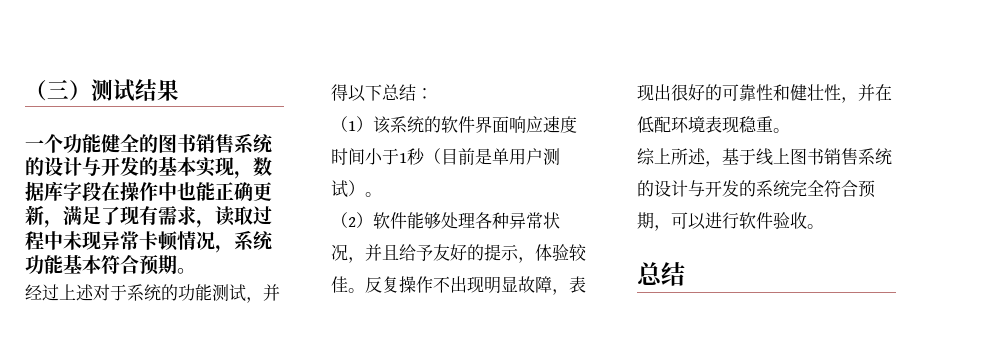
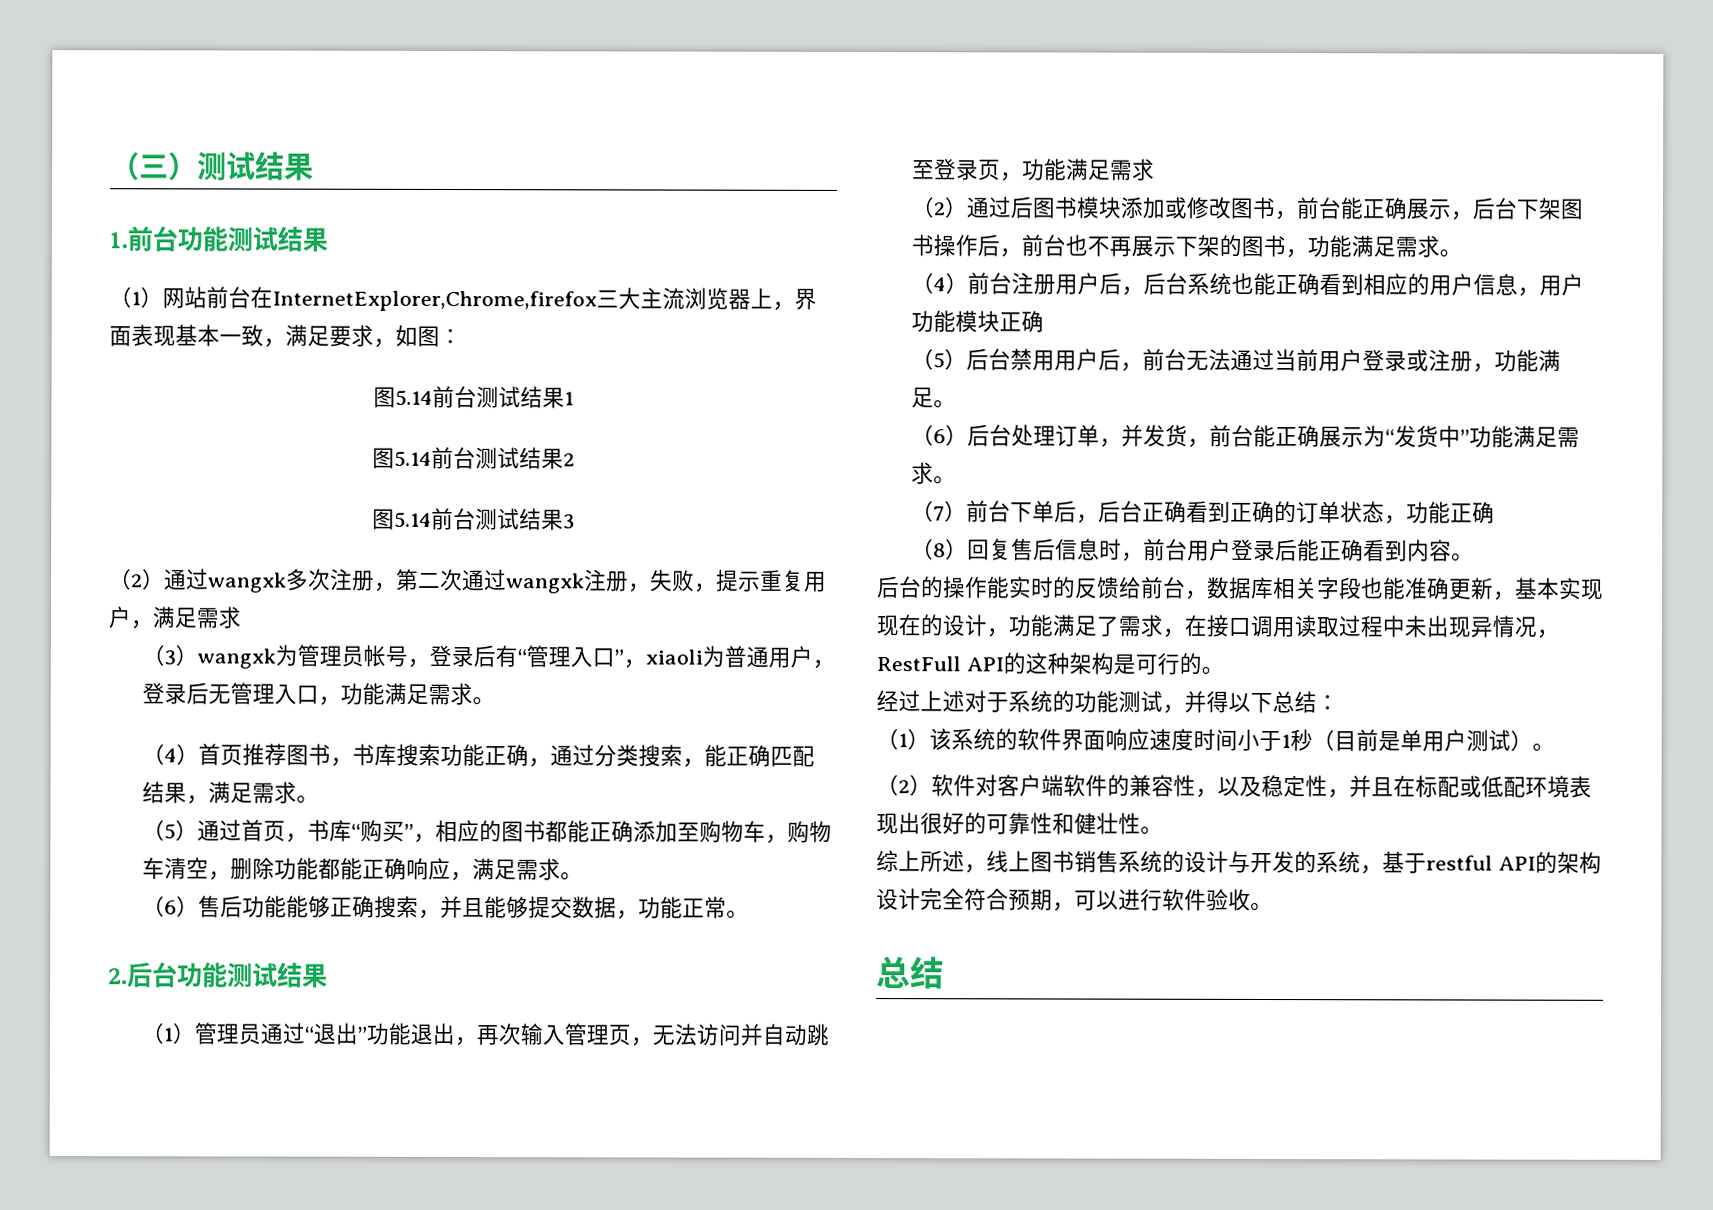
- 一个功能健全的图书销售系统的设计与开发的基本实现，数据库字段在操作中也能正确更新，满足了现有需求，读取过程中未现异常卡顿情况，系统功能基本符合预期。
+ 1.前台功能测试结果
+ （1）网站前台在InternetExplorer,Chrome,firefox三大主流浏览器上，界面表现基本一致，满足要求，如图：
+ 图5.14前台测试结果1
+ 图5.14前台测试结果2
+ 图5.14前台测试结果3
+ （2）通过wangxk多次注册，第二次通过wangxk注册，失败，提示重复用户，满足需求
+ （3）wangxk为管理员帐号，登录后有“管理入口”，xiaoli为普通用户，登录后无管理入口，功能满足需求。
+ （4）首页推荐图书，书库搜索功能正确，通过分类搜索，能正确匹配结果，满足需求。
+ （5）通过首页，书库“购买”，相应的图书都能正确添加至购物车，购物车清空，删除功能都能正确响应，满足需求。
+ （6）售后功能能够正确搜索，并且能够提交数据，功能正常。
+ 2.后台功能测试结果
+ （1）管理员通过“退出”功能退出，再次输入管理页，无法访问并自动跳至登录页，功能满足需求
+ （2）通过后图书模块添加或修改图书，前台能正确展示，后台下架图书操作后，前台也不再展示下架的图书，功能满足需求。
+ （4）前台注册用户后，后台系统也能正确看到相应的用户信息，用户功能模块正确
+ （5）后台禁用用户后，前台无法通过当前用户登录或注册，功能满足。
+ （6）后台处理订单，并发货，前台能正确展示为“发货中”功能满足需求。
+ （7）前台下单后，后台正确看到正确的订单状态，功能正确
+ （8）回复售后信息时，前台用户登录后能正确看到内容。
+ 后台的操作能实时的反馈给前台，数据库相关字段也能准确更新，基本实现现在的设计，功能满足了需求，在接口调用读取过程中未出现异情况，RestFull API的这种架构是可行的。
- （2）软件能够处理各种异常状况，并且给予友好的提示，体验较佳。反复操作不出现明显故障，表现出很好的可靠性和健壮性，并在低配环境表现稳重。
+ （2）软件对客户端软件的兼容性，以及稳定性，并且在标配或低配环境表现出很好的可靠性和健壮性。
- 综上所述，基于线上图书销售系统的设计与开发的系统完全符合预期，可以进行软件验收。
+ 综上所述，线上图书销售系统的设计与开发的系统，基于restful API的架构设计完全符合预期，可以进行软件验收。

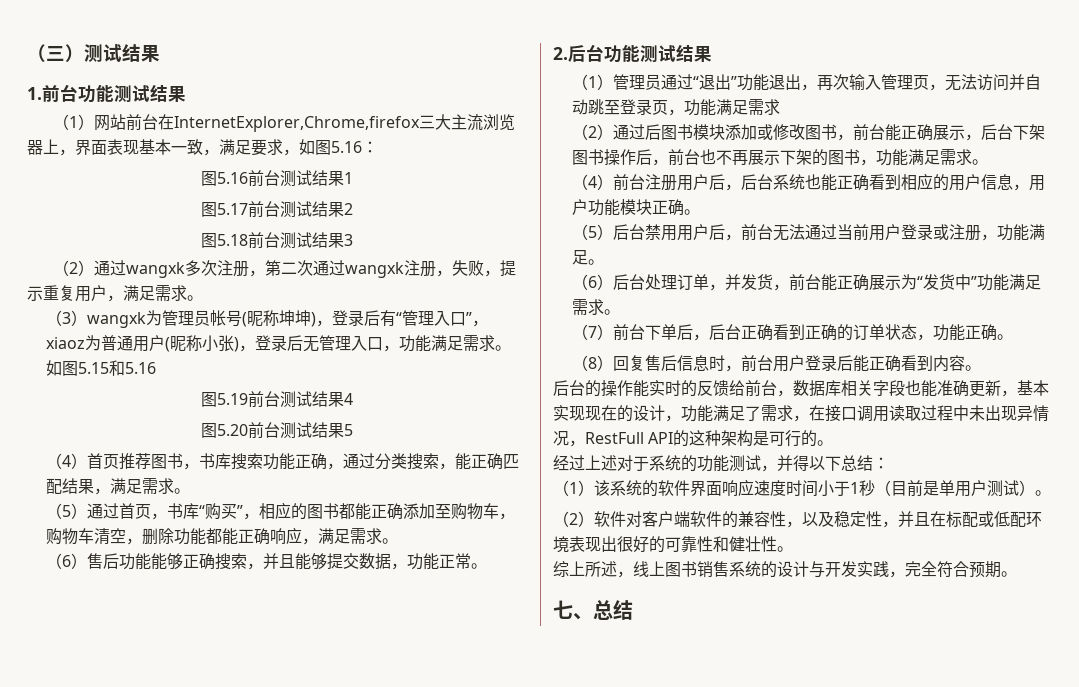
- （1）网站前台在InternetExplorer,Chrome,firefox三大主流浏览器上，界面表现基本一致，满足要求，如图：
+ （1）网站前台在InternetExplorer,Chrome,firefox三大主流浏览器上，界面表现基本一致，满足要求，如图5.16：
- 图5.14前台测试结果1
+ 图5.16前台测试结果1
- 图5.14前台测试结果2
+ 图5.17前台测试结果2
- 图5.14前台测试结果3
+ 图5.18前台测试结果3
- （2）通过wangxk多次注册，第二次通过wangxk注册，失败，提示重复用户，满足需求
+ （2）通过wangxk多次注册，第二次通过wangxk注册，失败，提示重复用户，满足需求。
- （3）wangxk为管理员帐号，登录后有“管理入口”，xiaoli为普通用户，登录后无管理入口，功能满足需求。
+ （3）wangxk为管理员帐号(昵称坤坤)，登录后有“管理入口”，xiaoz为普通用户(昵称小张)，登录后无管理入口，功能满足需求。如图5.15和5.16
+ 图5.19前台测试结果4
+ 图5.20前台测试结果5
- （4）前台注册用户后，后台系统也能正确看到相应的用户信息，用户功能模块正确
+ （4）前台注册用户后，后台系统也能正确看到相应的用户信息，用户功能模块正确。
- （7）前台下单后，后台正确看到正确的订单状态，功能正确
+ （7）前台下单后，后台正确看到正确的订单状态，功能正确。
- 综上所述，线上图书销售系统的设计与开发的系统，基于restful API的架构设计完全符合预期，可以进行软件验收。
- 总结
+ 综上所述，线上图书销售系统的设计与开发实践，完全符合预期。
+ 七、总结

